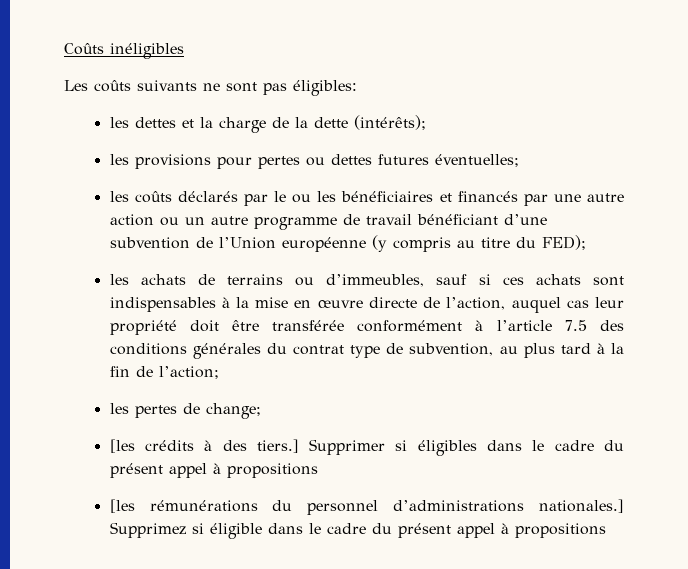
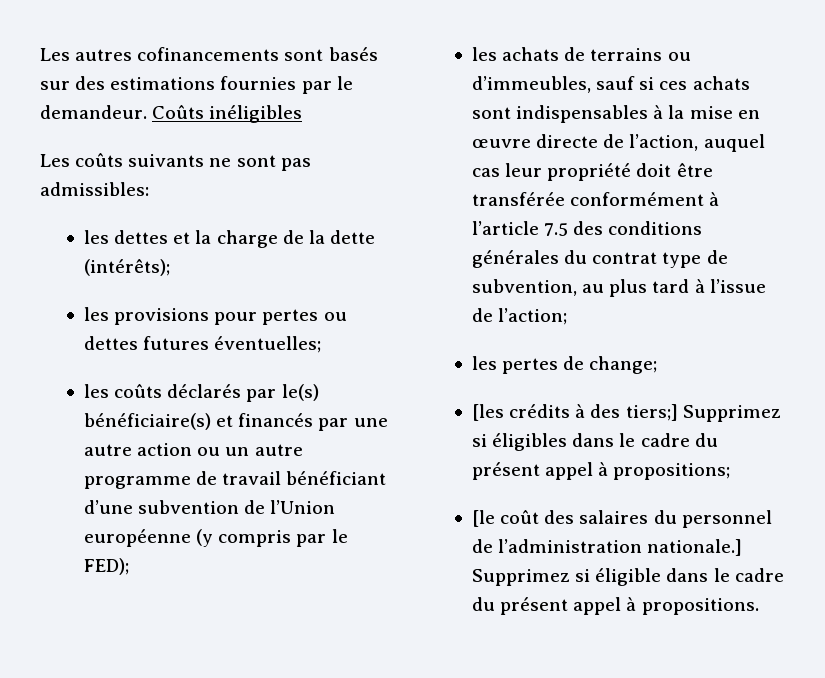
+ Les autres cofinancements sont basés sur des estimations fournies par le demandeur.
- Les coûts suivants ne sont pas éligibles:
+ Les coûts suivants ne sont pas admissibles:
- les coûts déclarés par le ou les bénéficiaires et financés par une autre action ou un autre programme de travail bénéficiant d’une subvention de l’Union européenne (y compris au titre du FED);
+ les coûts déclarés par le(s) bénéficiaire(s) et financés par une autre action ou un autre programme de travail bénéficiant d’une subvention de l’Union européenne (y compris par le FED);
- les achats de terrains ou d’immeubles, sauf si ces achats sont indispensables à la mise en œuvre directe de l’action, auquel cas leur propriété doit être transférée conformément à l’article 7.5 des conditions générales du contrat type de subvention, au plus tard à la fin de l’action;
+ les achats de terrains ou d’immeubles, sauf si ces achats sont indispensables à la mise en œuvre directe de l’action, auquel cas leur propriété doit être transférée conformément à l’article 7.5 des conditions générales du contrat type de subvention, au plus tard à l’issue de l’action;
- [les crédits à des tiers.] Supprimer si éligibles dans le cadre du présent appel à propositions
- [les rémunérations du personnel d’administrations nationales.]
+ [les crédits à des tiers;] Supprimez si éligibles dans le cadre du présent appel à propositions;
+ [le coût des salaires du personnel de l’administration nationale.]
- Supprimez si éligible dans le cadre du présent appel à propositions
+ Supprimez si éligible dans le cadre du présent appel à propositions.

